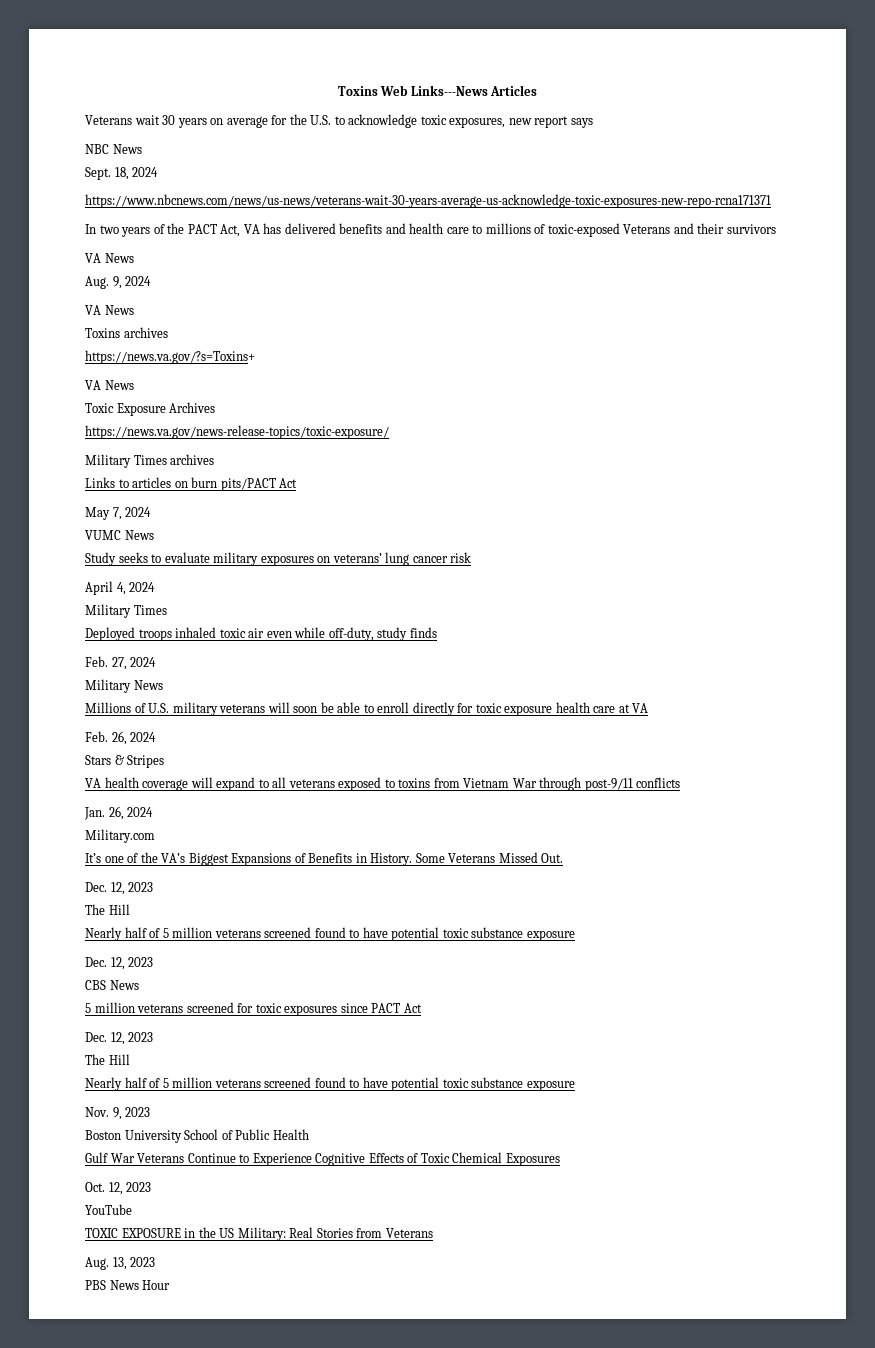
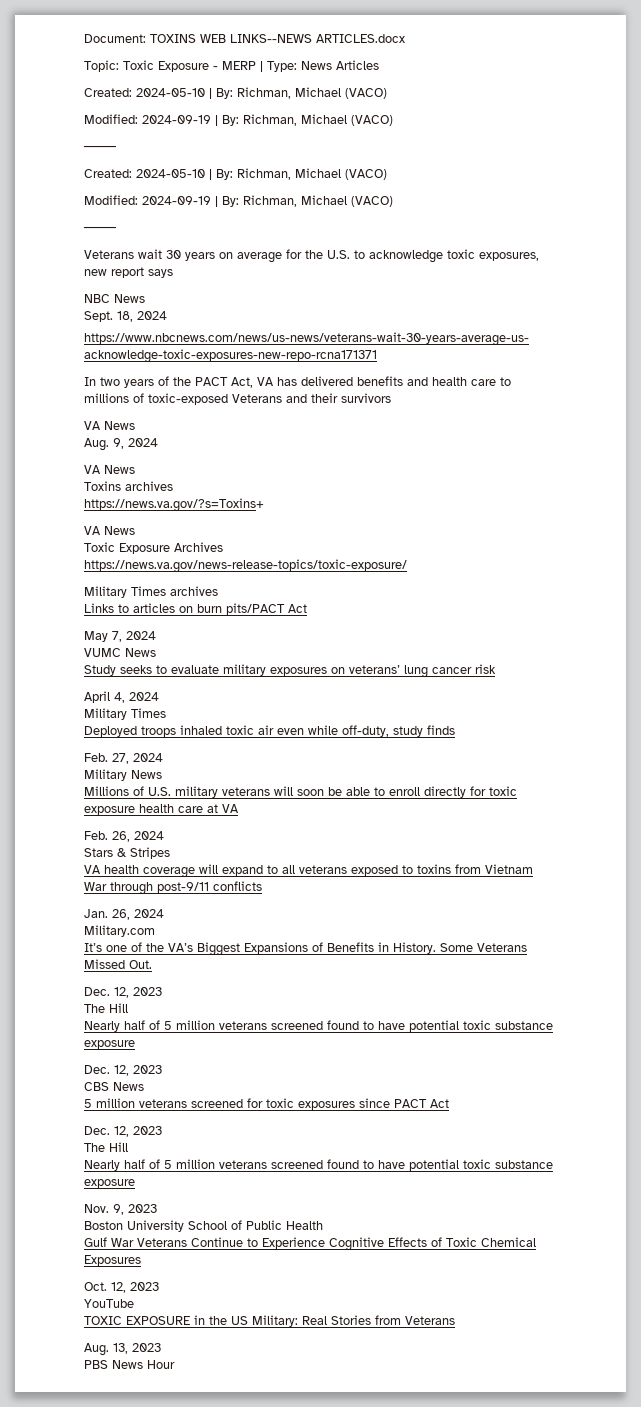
- Toxins Web Links---News Articles
+ Document: TOXINS WEB LINKS--NEWS ARTICLES.docx
+ Topic: Toxic Exposure - MERP | Type: News Articles
+ Created: 2024-05-10 | By: Richman, Michael (VACO)
+ Modified: 2024-09-19 | By: Richman, Michael (VACO)
+ ────
+ Created: 2024-05-10 | By: Richman, Michael (VACO)
+ Modified: 2024-09-19 | By: Richman, Michael (VACO)
+ ────

